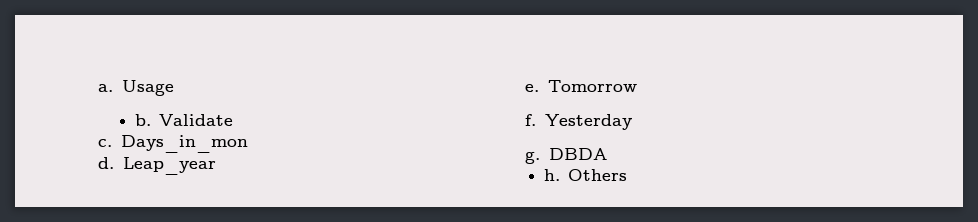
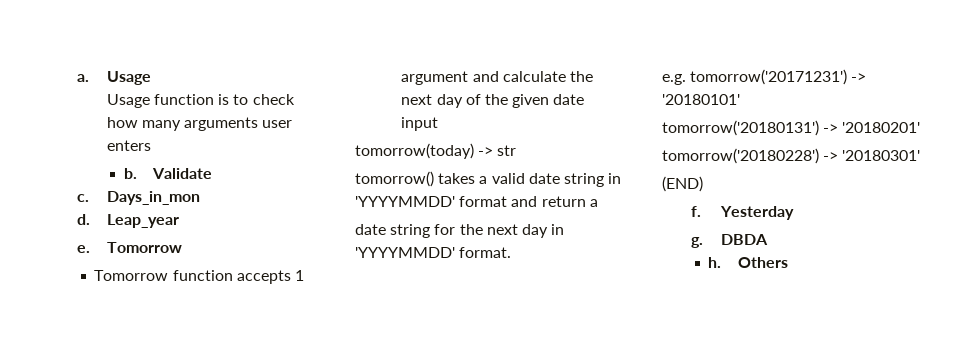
+ Usage function is to check how many arguments user enters
+ Tomorrow function accepts 1 argument and calculate the next day of the given date input
+ tomorrow(today) -> str
+ tomorrow() takes a valid date string in 'YYYYMMDD' format and return a
+ date string for the next day in 'YYYYMMDD' format.
+ e.g. tomorrow('20171231') -> '20180101'
+ tomorrow('20180131') -> '20180201'
+ tomorrow('20180228') -> '20180301'
+ (END)

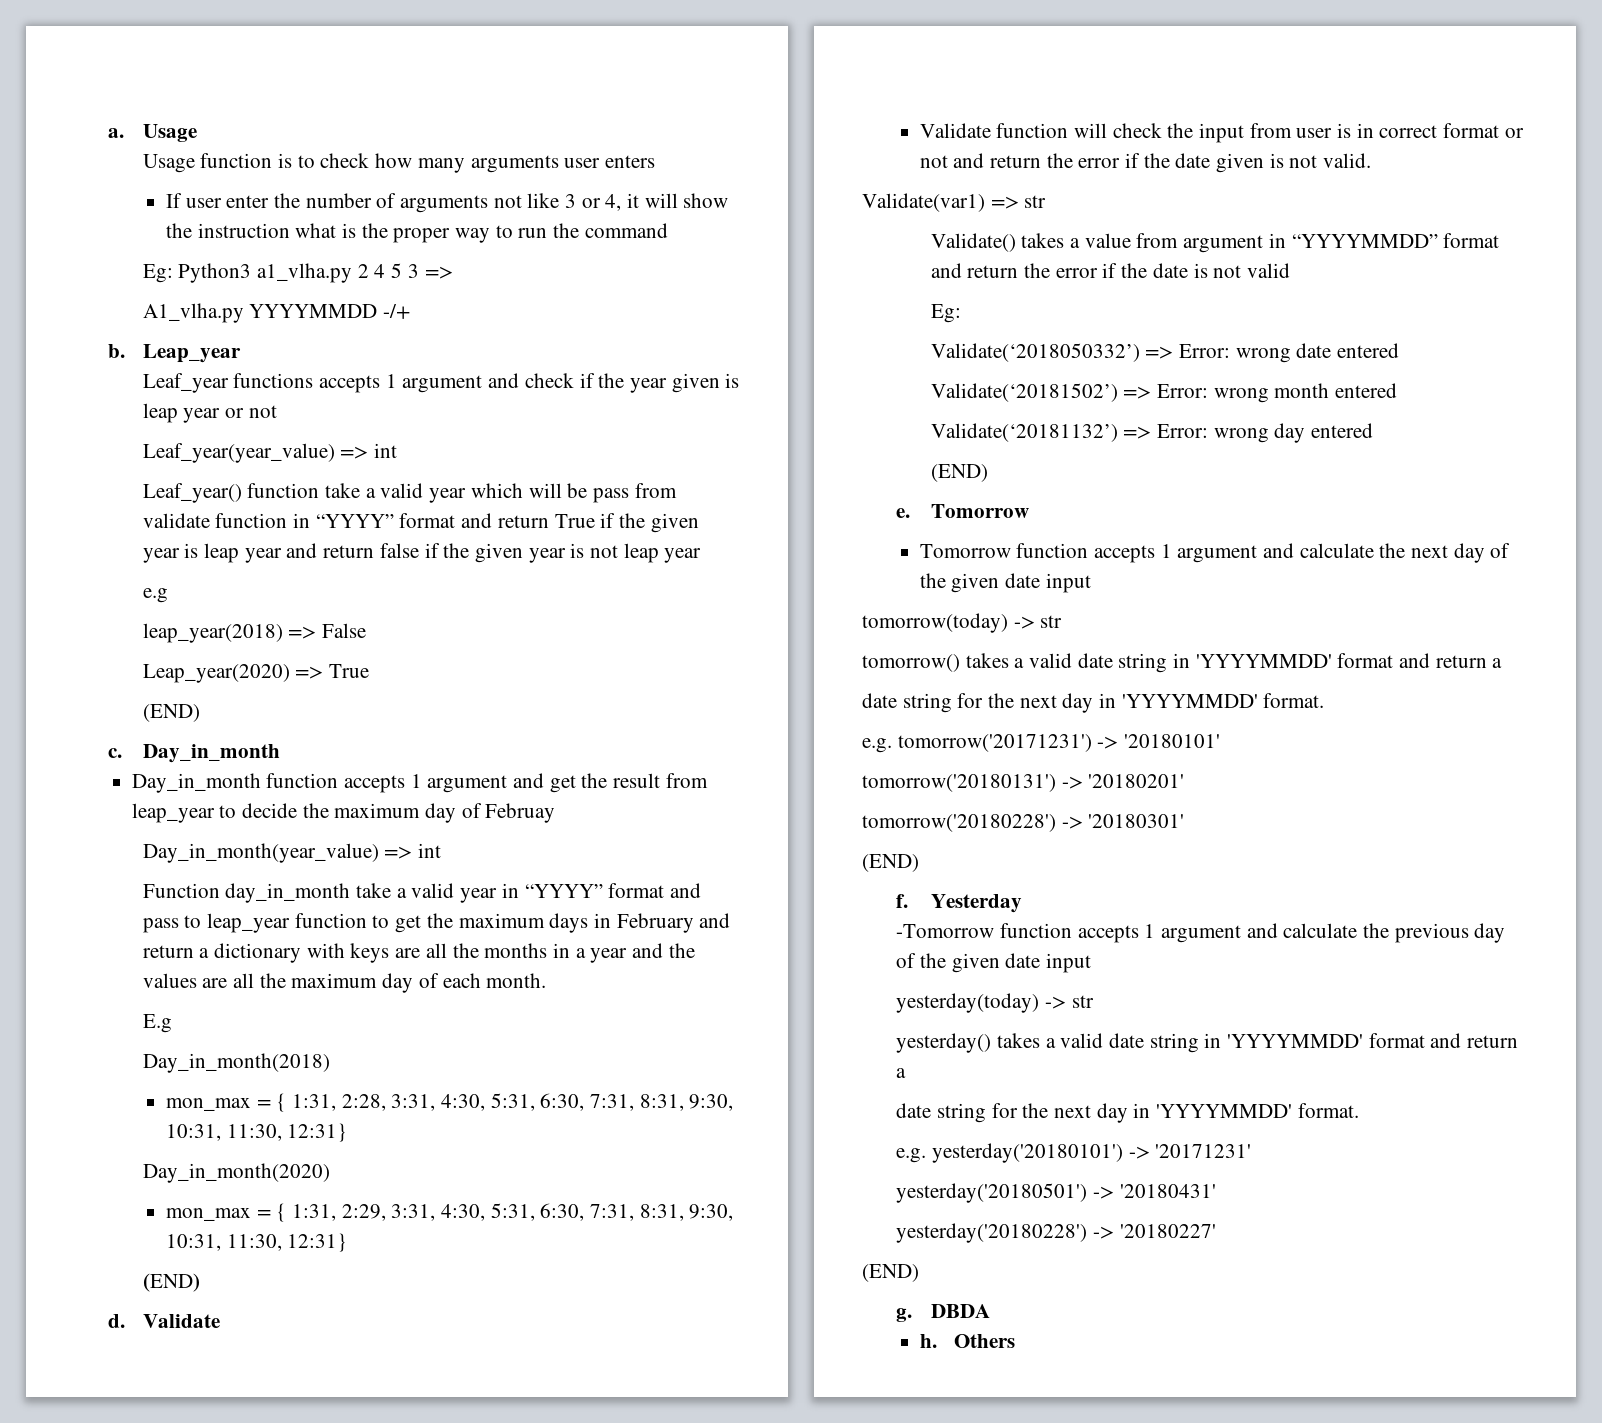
- b. Validate
- c. Days_in_mon
- d. Leap_year
+ If user enter the number of arguments not like 3 or 4, it will show the instruction what is the proper way to run the command
+ Eg: Python3 a1_vlha.py 2 4 5 3 =>
+ A1_vlha.py YYYYMMDD -/+
+ b. Leap_year
+ Leaf_year functions accepts 1 argument and check if the year given is leap year or not
+ Leaf_year(year_value) => int
+ Leaf_year() function take a valid year which will be pass from validate function in “YYYY” format and return True if the given year is leap year and return false if the given year is not leap year
+ e.g
+ leap_year(2018) => False
+ Leap_year(2020) => True
+ (END)
+ c. Day_in_month
+ Day_in_month function accepts 1 argument and get the result from leap_year to decide the maximum day of Februay
+ Day_in_month(year_value) => int
+ Function day_in_month take a valid year in “YYYY” format and pass to leap_year function to get the maximum days in February and return a dictionary with keys are all the months in a year and the values are all the maximum day of each month.
+ E.g
+ Day_in_month(2018)
+ mon_max = { 1:31, 2:28, 3:31, 4:30, 5:31, 6:30, 7:31, 8:31, 9:30, 10:31, 11:30, 12:31}
+ Day_in_month(2020)
+ mon_max = { 1:31, 2:29, 3:31, 4:30, 5:31, 6:30, 7:31, 8:31, 9:30, 10:31, 11:30, 12:31}
+ (END)
+ d. Validate
+ Validate function will check the input from user is in correct format or not and return the error if the date given is not valid.
+ Validate(var1) => str
+ Validate() takes a value from argument in “YYYYMMDD” format and return the error if the date is not valid
+ Eg:
+ Validate(‘2018050332’) => Error: wrong date entered
+ Validate(‘20181502’) => Error: wrong month entered
+ Validate(‘20181132’) => Error: wrong day entered
+ (END)
+ -Tomorrow function accepts 1 argument and calculate the previous day of the given date input
+ yesterday(today) -> str
+ yesterday() takes a valid date string in 'YYYYMMDD' format and return a
+ date string for the next day in 'YYYYMMDD' format.
+ e.g. yesterday('20180101') -> '20171231'
+ yesterday('20180501') -> '20180431'
+ yesterday('20180228') -> '20180227'
+ (END)

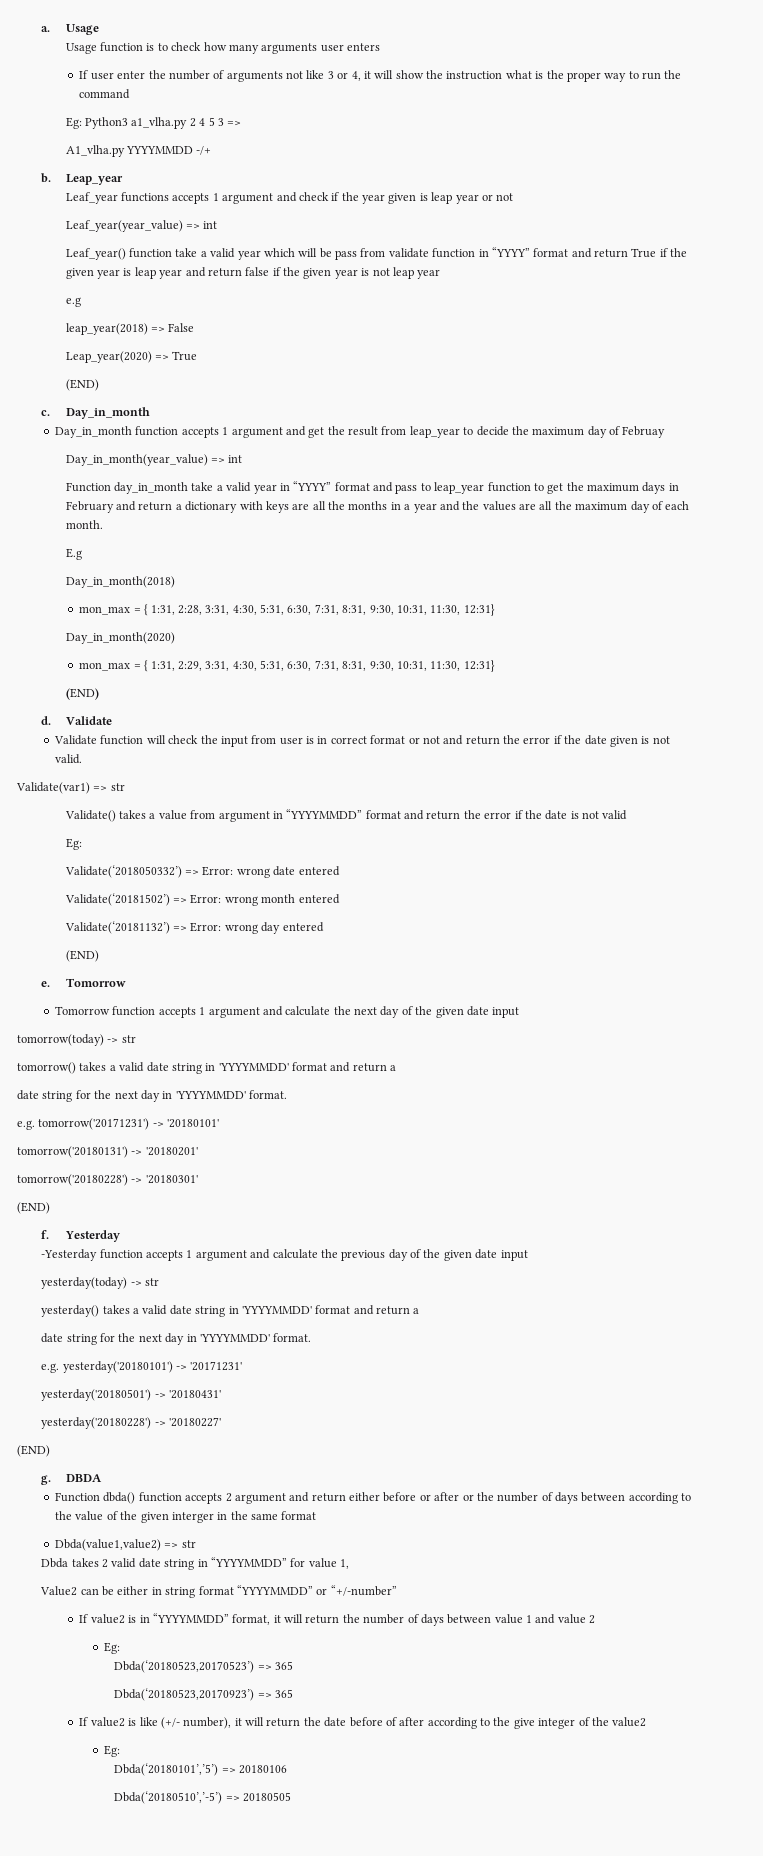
- -Tomorrow function accepts 1 argument and calculate the previous day of the given date input
+ -Yesterday function accepts 1 argument and calculate the previous day of the given date input
- h. Others
+ Function dbda() function accepts 2 argument and return either before or after or the number of days between according to the value of the given interger in the same format
+ Dbda(value1,value2) => str
+ Dbda takes 2 valid date string in “YYYYMMDD” for value 1,
+ Value2 can be either in string format “YYYYMMDD” or “+/-number”
+ If value2 is in “YYYYMMDD” format, it will return the number of days between value 1 and value 2
+ Eg:
+ Dbda(‘20180523,20170523’) => 365
+ Dbda(‘20180523,20170923’) => 365
+ If value2 is like (+/- number), it will return the date before of after according to the give integer of the value2
+ Eg:
+ Dbda(‘20180101’,’5’) => 20180106
+ Dbda(‘20180510’,’-5’) => 20180505

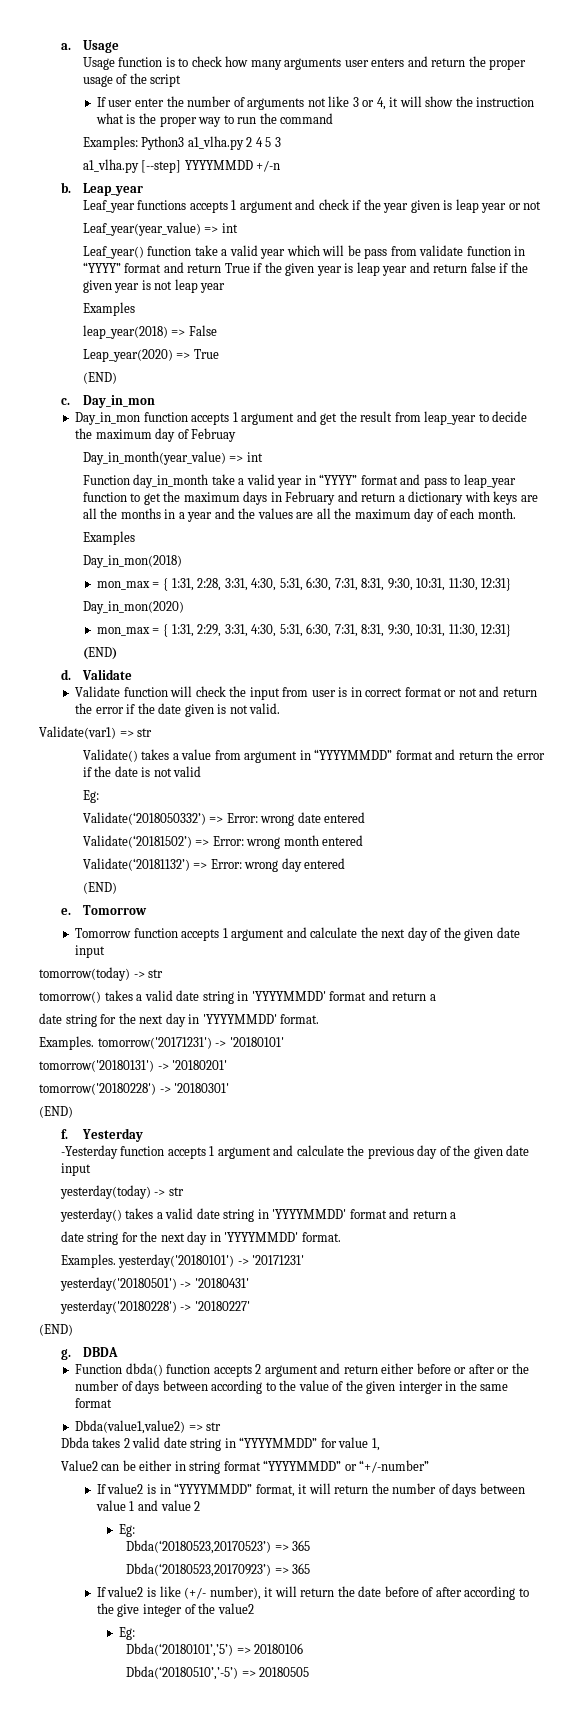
- Usage function is to check how many arguments user enters
+ Usage function is to check how many arguments user enters and return the proper usage of the script
- Eg: Python3 a1_vlha.py 2 4 5 3 =>
- A1_vlha.py YYYYMMDD -/+
+ Examples: Python3 a1_vlha.py 2 4 5 3
+ a1_vlha.py [--step] YYYYMMDD +/-n
  Leaf_year() function take a valid year which will be pass from validate function in “YYYY” format and return True if the given year is leap year and return false if the given year is not leap year
- e.g
+ Examples
- c. Day_in_month
- Day_in_month function accepts 1 argument and get the result from leap_year to decide the maximum day of Februay
+ c. Day_in_mon
+ Day_in_mon function accepts 1 argument and get the result from leap_year to decide the maximum day of Februay
  Function day_in_month take a valid year in “YYYY” format and pass to leap_year function to get the maximum days in February and return a dictionary with keys are all the months in a year and the values are all the maximum day of each month.
- E.g
- Day_in_month(2018)
+ Examples
+ Day_in_mon(2018)
- Day_in_month(2020)
+ Day_in_mon(2020)
- e.g. tomorrow('20171231') -> '20180101'
+ Examples. tomorrow('20171231') -> '20180101'
- e.g. yesterday('20180101') -> '20171231'
+ Examples. yesterday('20180101') -> '20171231'

